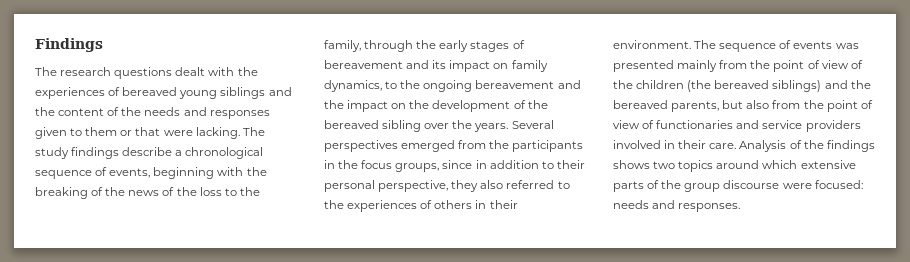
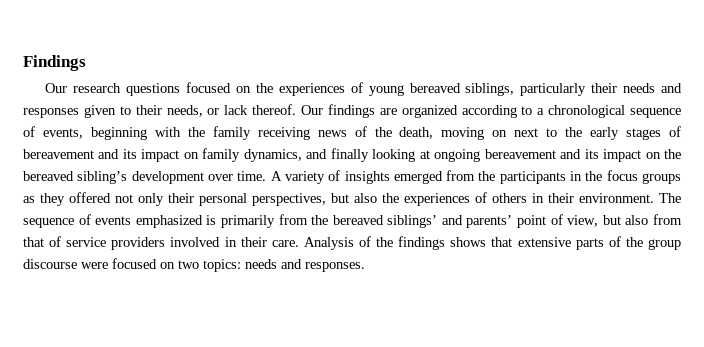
- The research questions dealt with the experiences of bereaved young siblings and the content of the needs and responses given to them or that were lacking. The study findings describe a chronological sequence of events, beginning with the breaking of the news of the loss to the family, through the early stages of bereavement and its impact on family dynamics, to the ongoing bereavement and the impact on the development of the bereaved sibling over the years. Several perspectives emerged from the participants in the focus groups, since in addition to their personal perspective, they also referred to the experiences of others in their environment.
+ Our research questions focused on the experiences of young bereaved siblings, particularly their needs and responses given to their needs, or lack thereof. Our findings are organized according to a chronological sequence of events, beginning with the family receiving news of the death, moving on next to the early stages of bereavement and its impact on family dynamics, and finally looking at ongoing bereavement and its impact on the bereaved sibling’s development over time. A variety of insights emerged from the participants in the focus groups as they offered not only their personal perspectives, but also the experiences of others in their environment.
- The sequence of events was presented mainly from the point of view of the children (the bereaved siblings) and the bereaved parents, but also from the point of view of functionaries and service providers involved in their care.
+ The sequence of events emphasized is primarily from the bereaved siblings’ and parents’ point of view, but also from that of service providers involved in their care.
- Analysis of the findings shows two topics around which extensive parts of the group discourse were focused: needs and responses.
+ Analysis of the findings shows that extensive parts of the group discourse were focused on two topics: needs and responses.

